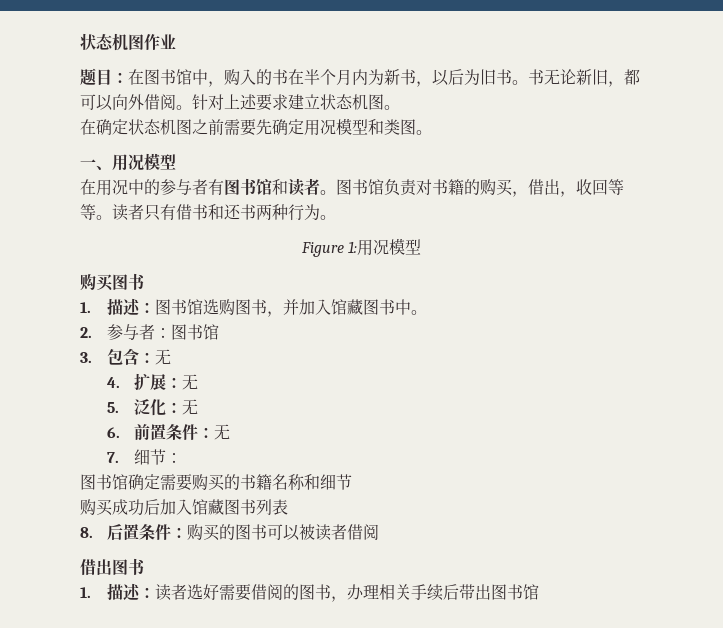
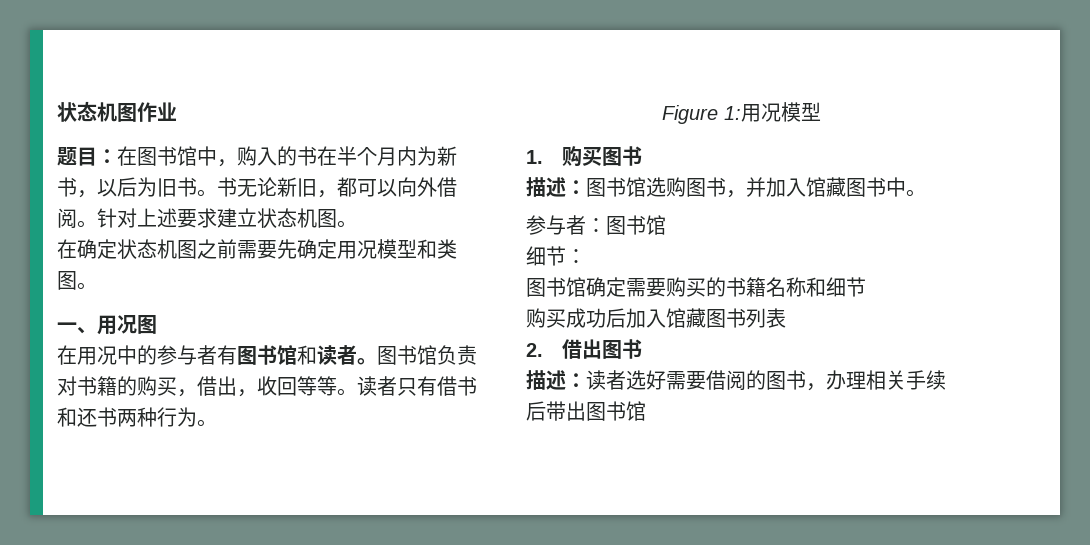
- 一、用况模型
+ 一、用况图
- 购买图书
+ 1.购买图书
- 1.描述：图书馆选购图书，并加入馆藏图书中。
+ 描述：图书馆选购图书，并加入馆藏图书中。
- 2.参与者：图书馆
+ 参与者：图书馆
- 3.包含：无
- 4.扩展：无
- 5.泛化：无
- 6.前置条件：无
- 7.细节：
+ 细节：
- 8.后置条件：购买的图书可以被读者借阅
- 借出图书
+ 2.借出图书
- 1.描述：读者选好需要借阅的图书，办理相关手续后带出图书馆
+ 描述：读者选好需要借阅的图书，办理相关手续后带出图书馆

